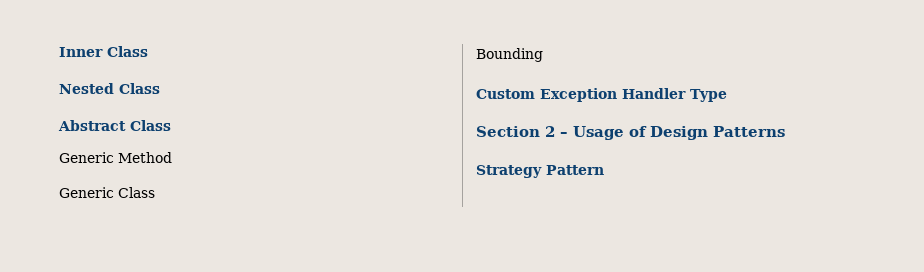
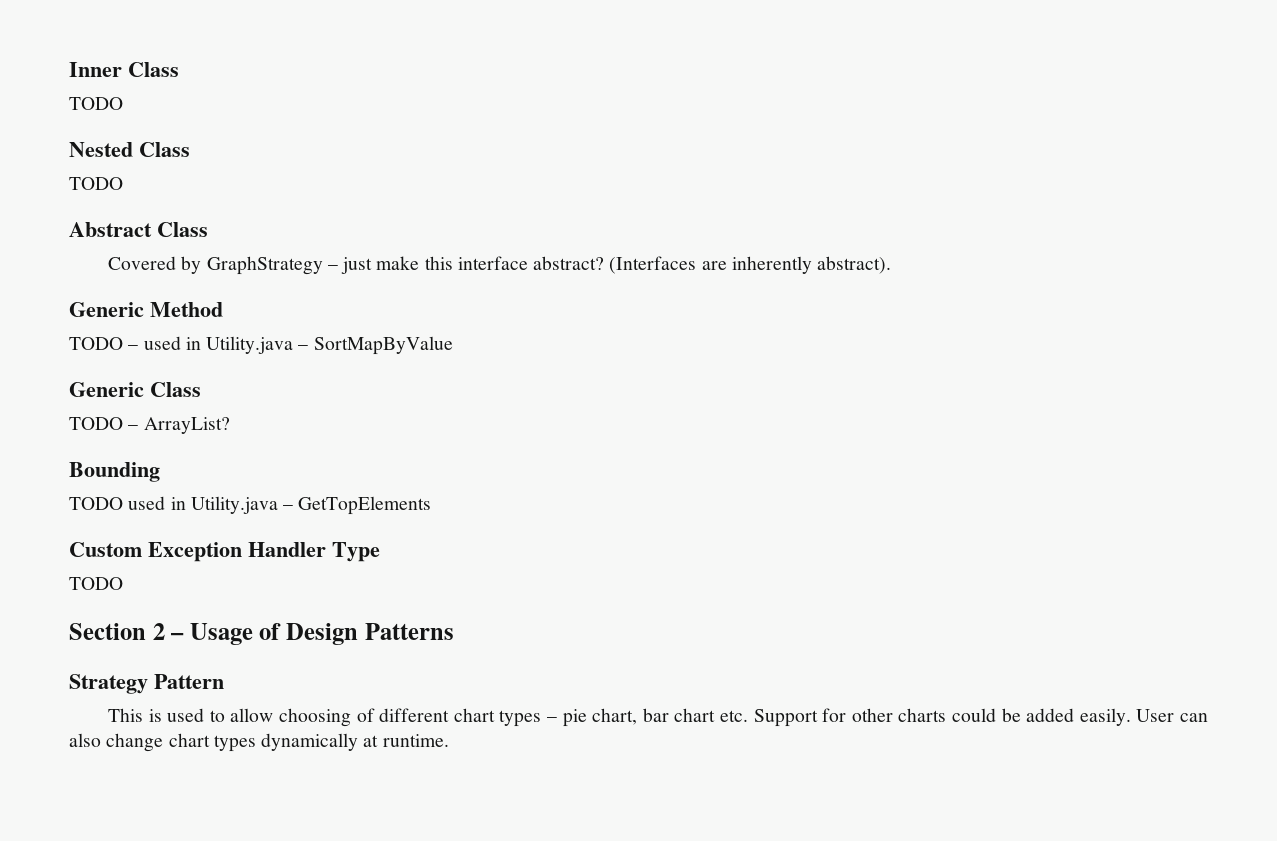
  Inner Class
+ TODO
  Nested Class
+ TODO
+ Covered by GraphStrategy – just make this interface abstract? (Interfaces are inherently abstract).
  Generic Method
+ TODO – used in Utility.java – SortMapByValue
  Generic Class
+ TODO – ArrayList?
  Bounding
+ TODO used in Utility.java – GetTopElements
  Custom Exception Handler Type
+ TODO
+ This is used to allow choosing of different chart types – pie chart, bar chart etc. Support for other charts could be added easily. User can also change chart types dynamically at runtime.

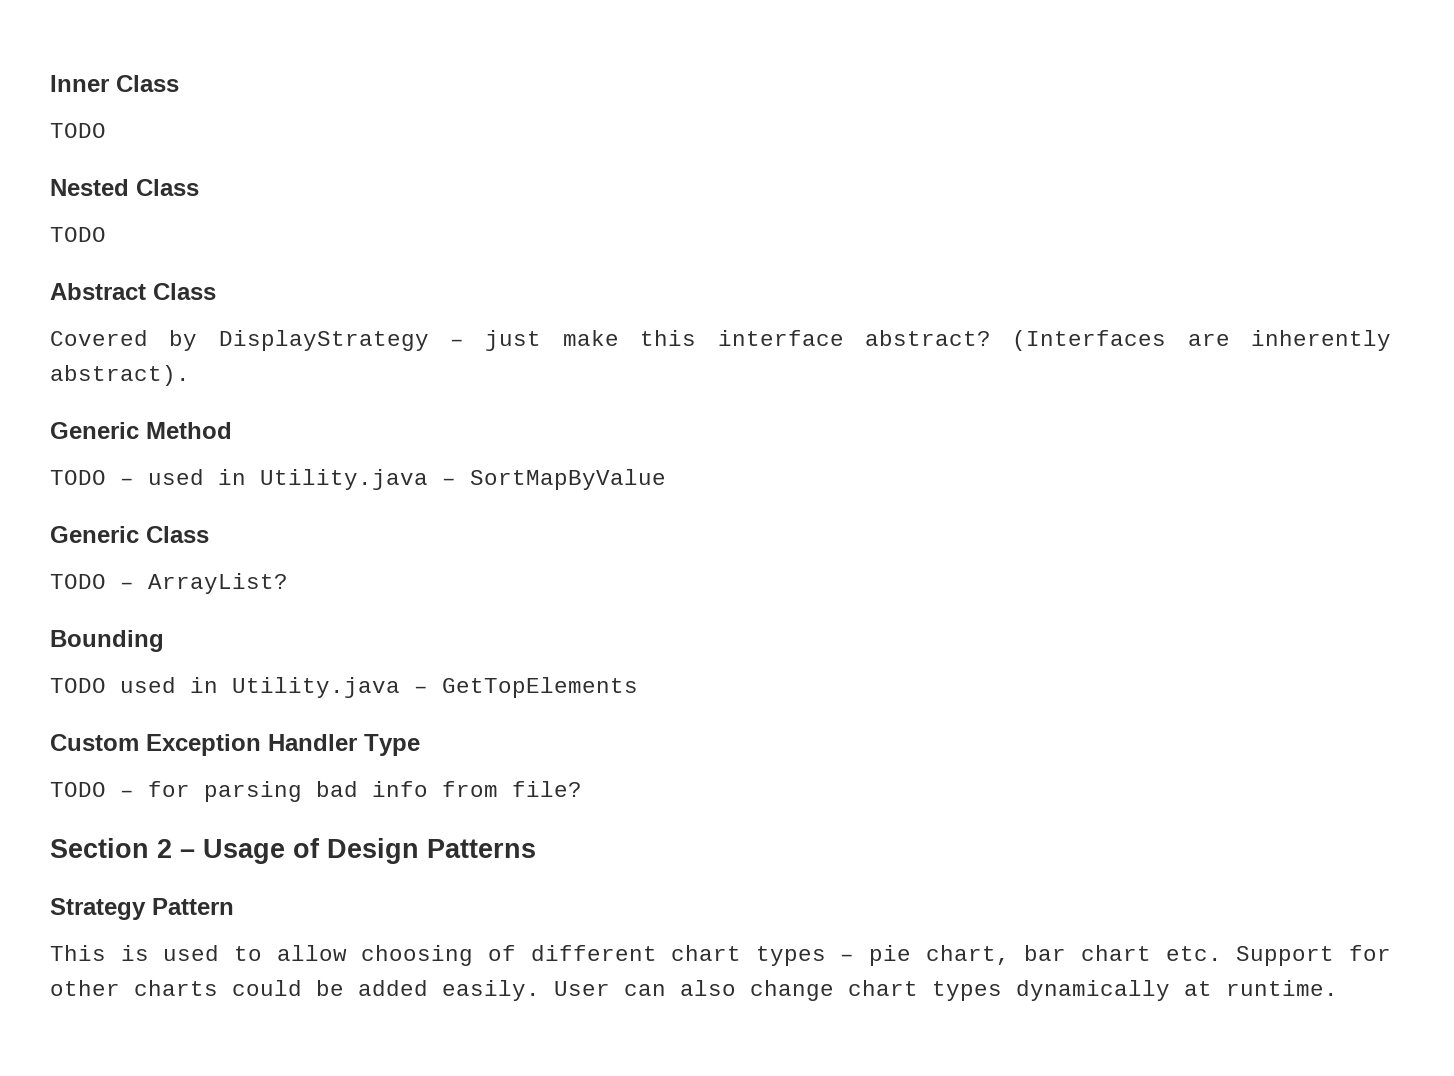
- Covered by GraphStrategy – just make this interface abstract?
+ Covered by DisplayStrategy – just make this interface abstract?
  Custom Exception Handler Type
- TODO
+ TODO – for parsing bad info from file?

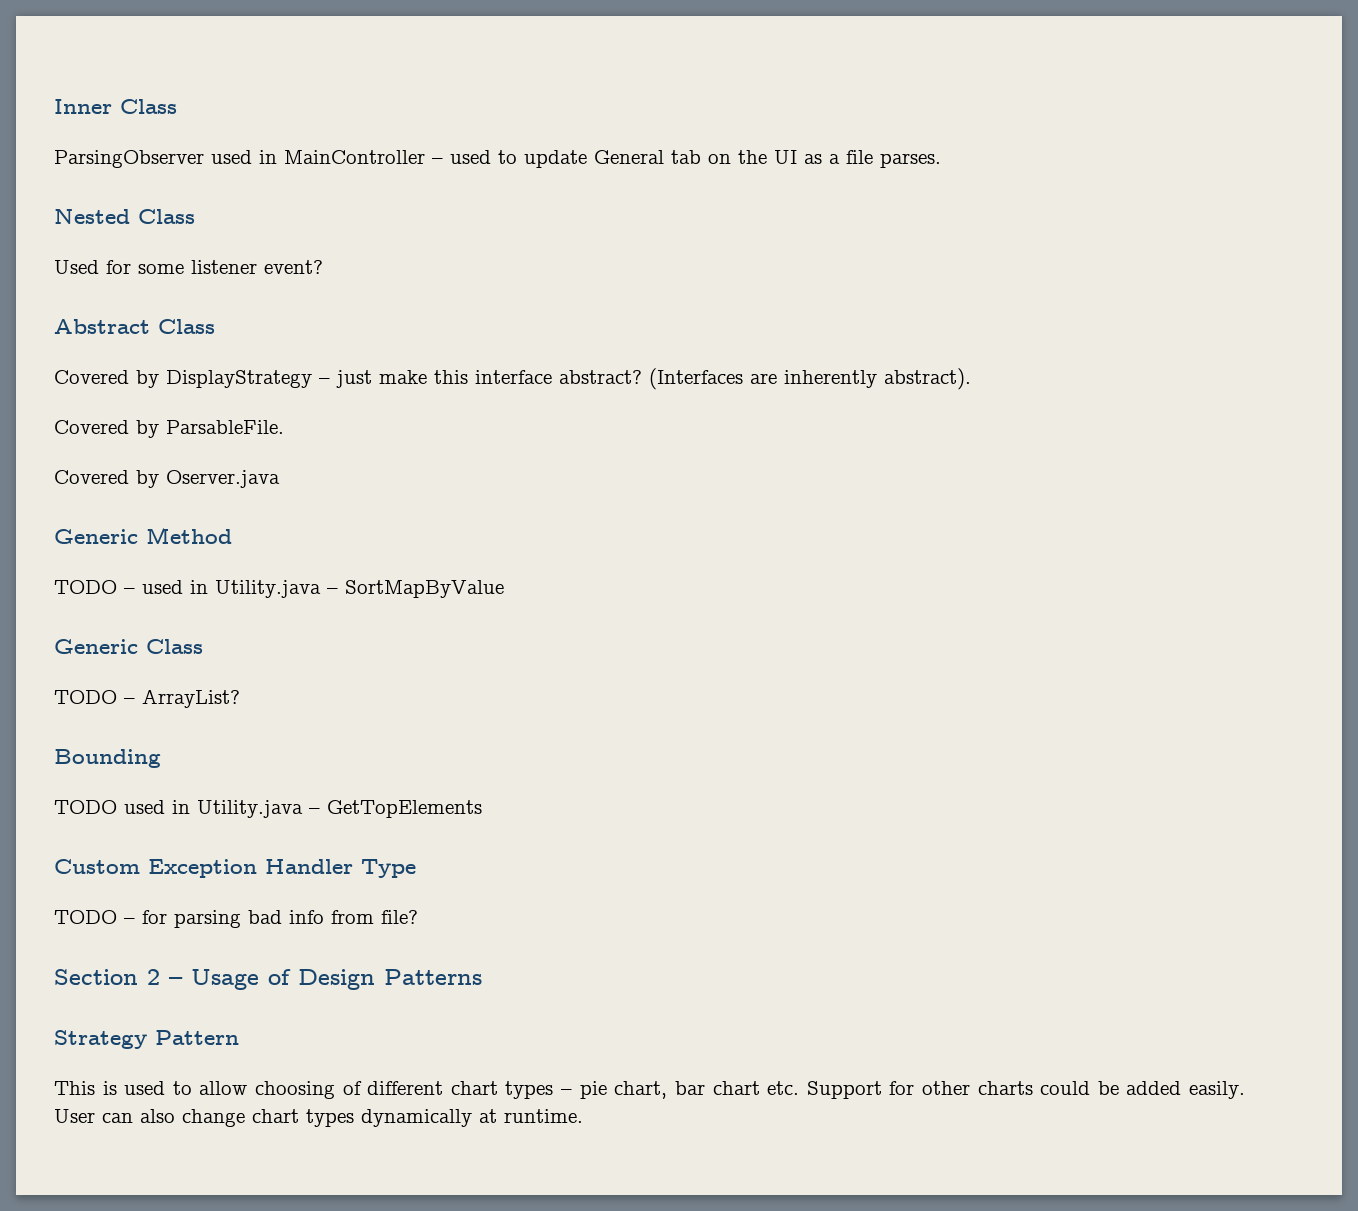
  Inner Class
- TODO
+ ParsingObserver used in MainController – used to update General tab on the UI as a file parses.
  Nested Class
- TODO
+ Used for some listener event?
+ Covered by ParsableFile.
+ Covered by Oserver.java

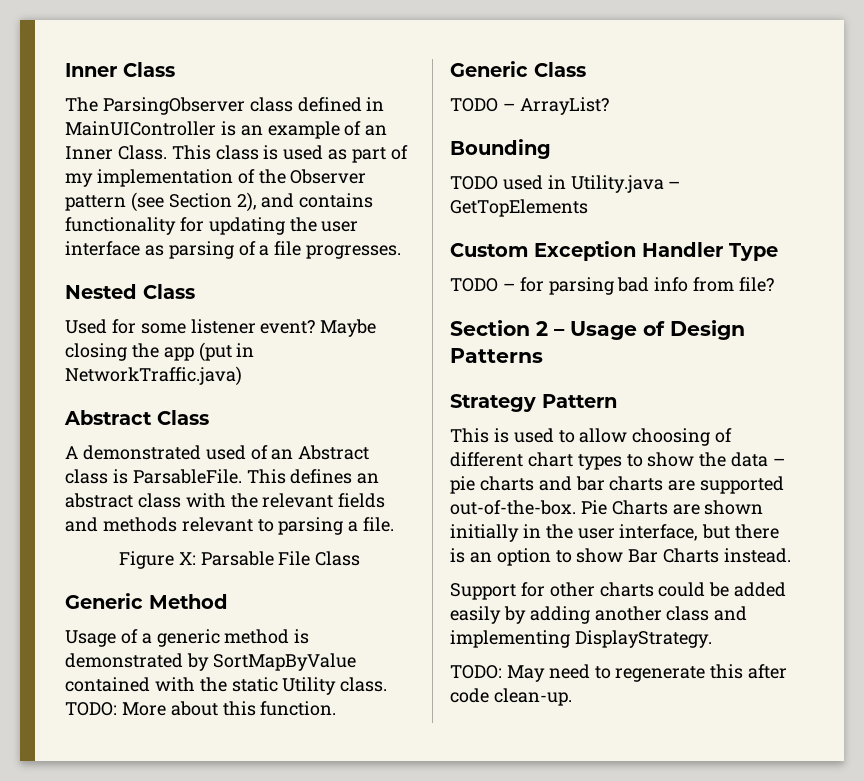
- ParsingObserver used in MainController – used to update General tab on the UI as a file parses.
+ The ParsingObserver class defined in MainUIController is an example of an Inner Class. This class is used as part of my implementation of the Observer pattern (see Section 2), and contains functionality for updating the user interface as parsing of a file progresses.
- Used for some listener event?
+ Used for some listener event? Maybe closing the app (put in NetworkTraffic.java)
  Abstract Class
- Covered by DisplayStrategy – just make this interface abstract? (Interfaces are inherently abstract).
- Covered by ParsableFile.
- Covered by Oserver.java
+ A demonstrated used of an Abstract class is ParsableFile. This defines an abstract class with the relevant fields and methods relevant to parsing a file.
+ Figure X: Parsable File Class
  Generic Method
- TODO – used in Utility.java – SortMapByValue
+ Usage of a generic method is demonstrated by SortMapByValue contained with the static Utility class. TODO: More about this function.
- This is used to allow choosing of different chart types – pie chart, bar chart etc. Support for other charts could be added easily. User can also change chart types dynamically at runtime.
+ This is used to allow choosing of different chart types to show the data – pie charts and bar charts are supported out-of-the-box. Pie Charts are shown initially in the user interface, but there is an option to show Bar Charts instead.
+ Support for other charts could be added easily by adding another class and implementing DisplayStrategy.
+ TODO: May need to regenerate this after code clean-up.

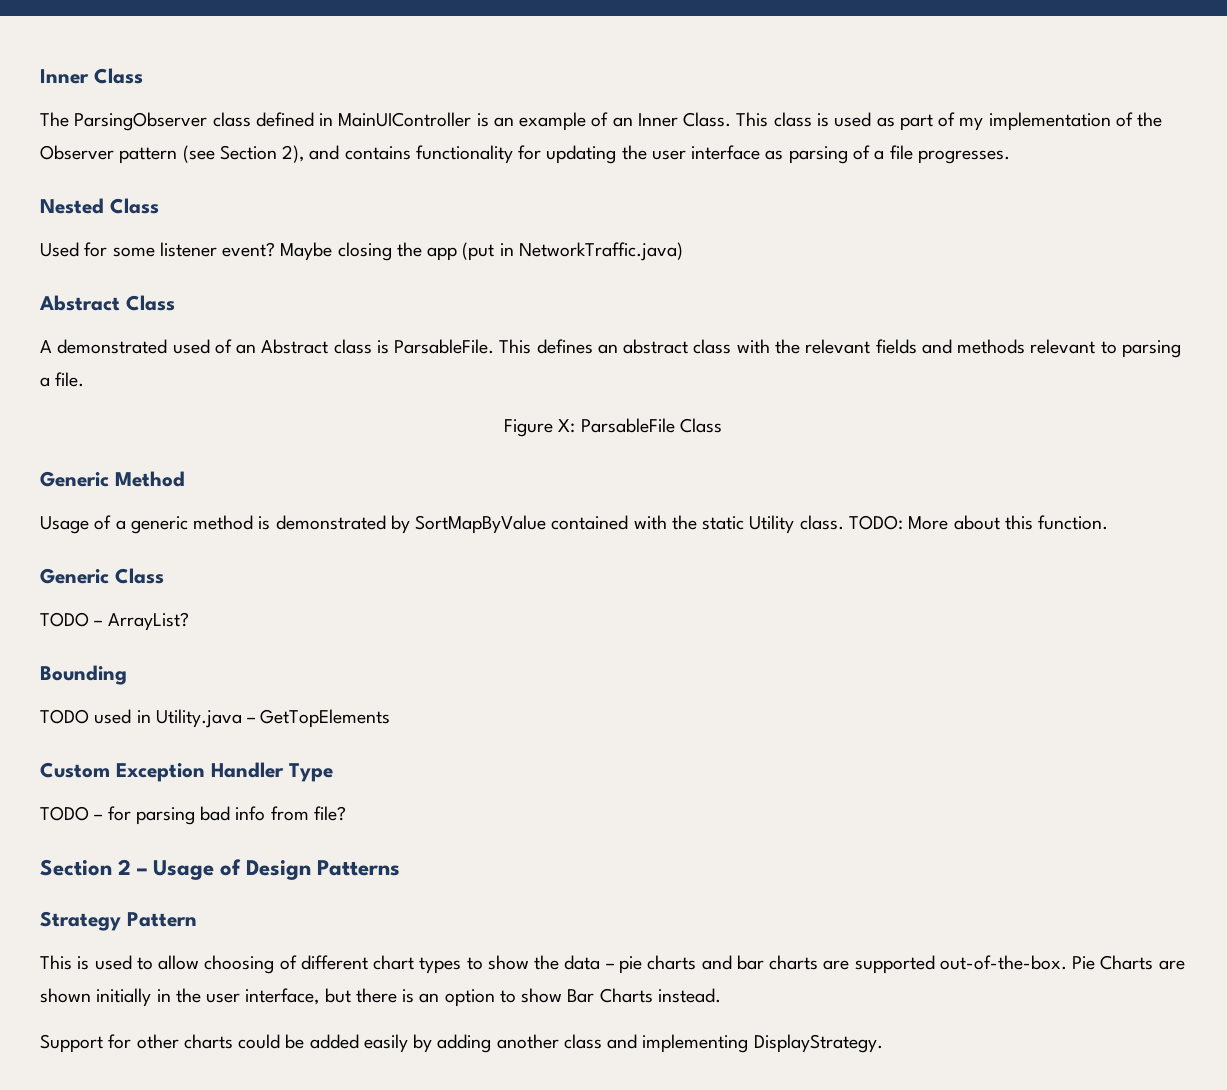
- Figure X: Parsable File Class
+ Figure X: ParsableFile Class
- TODO: May need to regenerate this after code clean-up.

